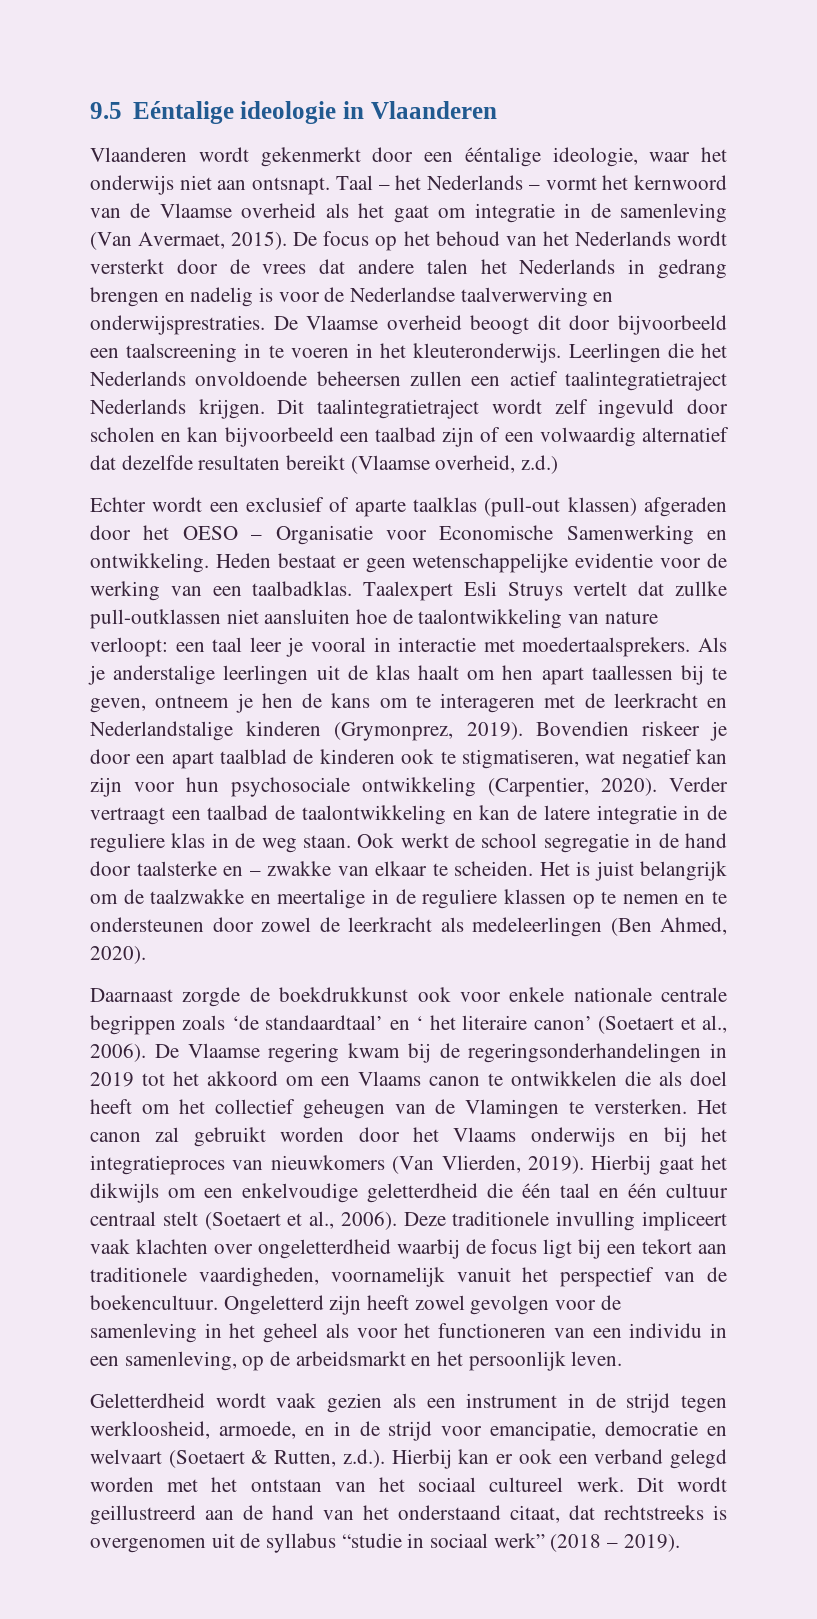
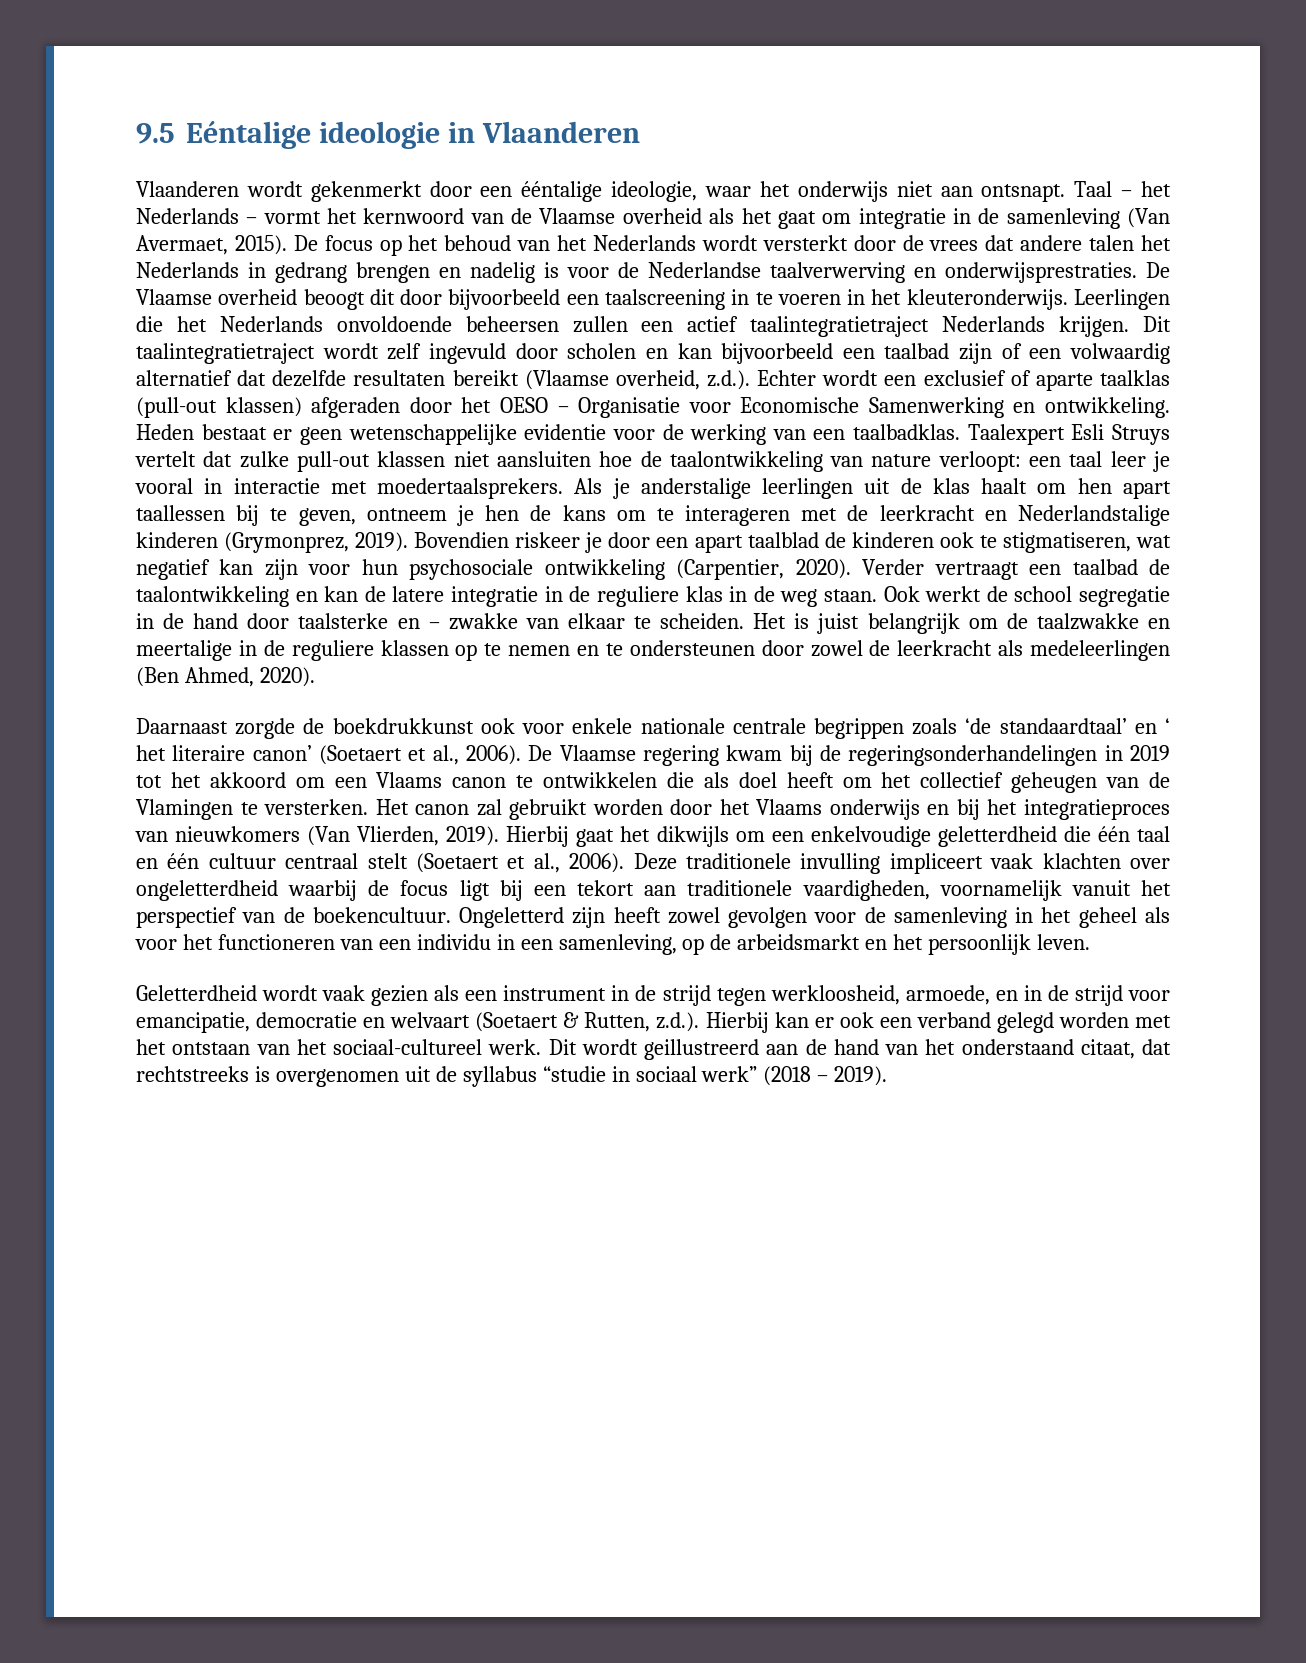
- Dit taalintegratietraject wordt zelf ingevuld door scholen en kan bijvoorbeeld een taalbad zijn of een volwaardig alternatief dat dezelfde resultaten bereikt (Vlaamse overheid, z.d.)
- Echter wordt een exclusief of aparte taalklas (pull-out klassen) afgeraden door het OESO – Organisatie voor Economische Samenwerking en ontwikkeling.
+ Dit taalintegratietraject wordt zelf ingevuld door scholen en kan bijvoorbeeld een taalbad zijn of een volwaardig alternatief dat dezelfde resultaten bereikt (Vlaamse overheid, z.d.). Echter wordt een exclusief of aparte taalklas (pull-out klassen) afgeraden door het OESO – Organisatie voor Economische Samenwerking en ontwikkeling.
- Taalexpert Esli Struys vertelt dat zullke pull-outklassen niet aansluiten hoe de taalontwikkeling van nature verloopt: een taal leer je vooral in interactie met moedertaalsprekers.
+ Taalexpert Esli Struys vertelt dat zulke pull-out klassen niet aansluiten hoe de taalontwikkeling van nature verloopt: een taal leer je vooral in interactie met moedertaalsprekers.
- Geletterdheid wordt vaak gezien als een instrument in de strijd tegen werkloosheid, armoede, en in de strijd voor emancipatie, democratie en welvaart (Soetaert & Rutten, z.d.). Hierbij kan er ook een verband gelegd worden met het ontstaan van het sociaal cultureel werk.
+ Geletterdheid wordt vaak gezien als een instrument in de strijd tegen werkloosheid, armoede, en in de strijd voor emancipatie, democratie en welvaart (Soetaert & Rutten, z.d.). Hierbij kan er ook een verband gelegd worden met het ontstaan van het sociaal-cultureel werk.

